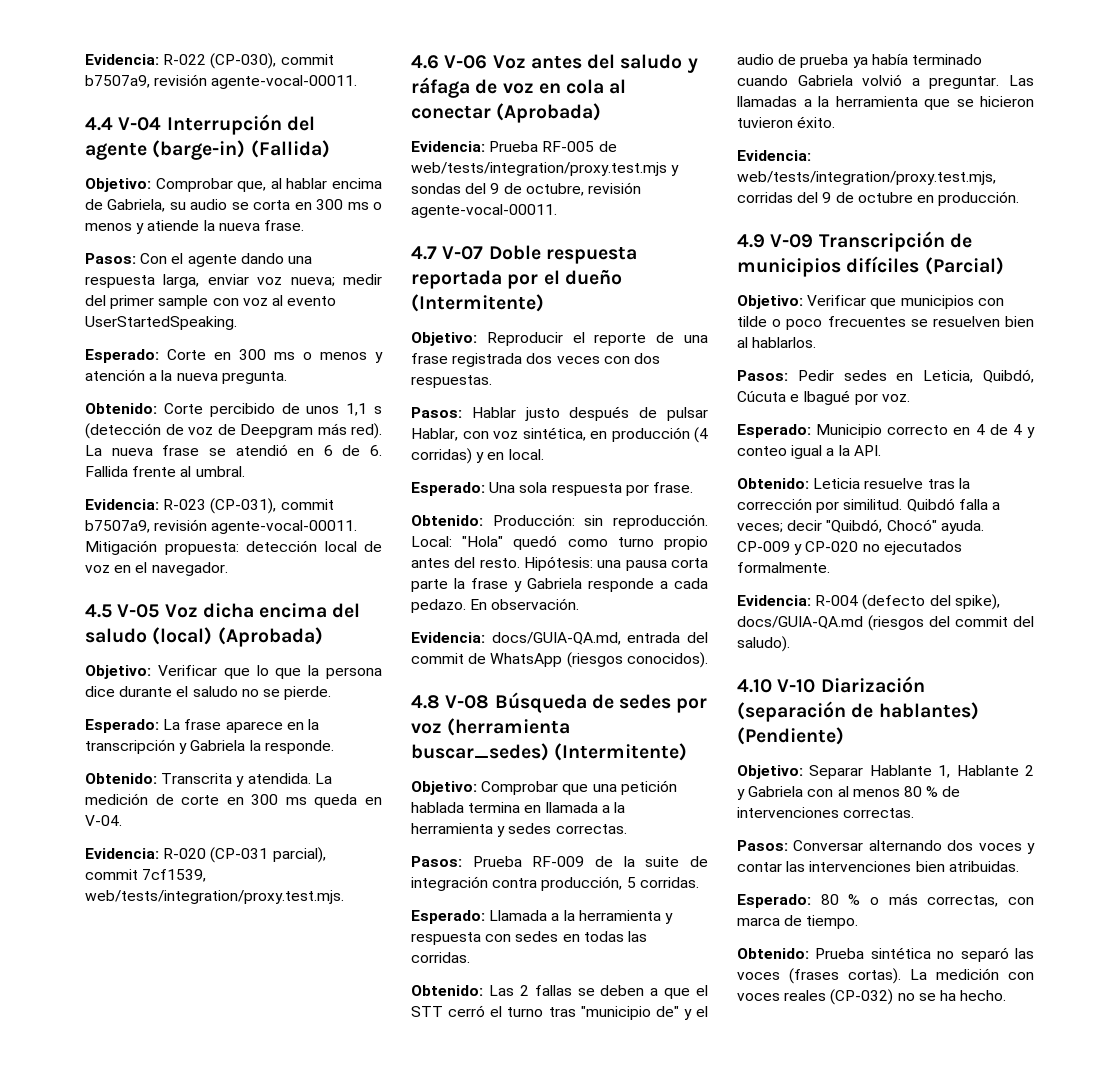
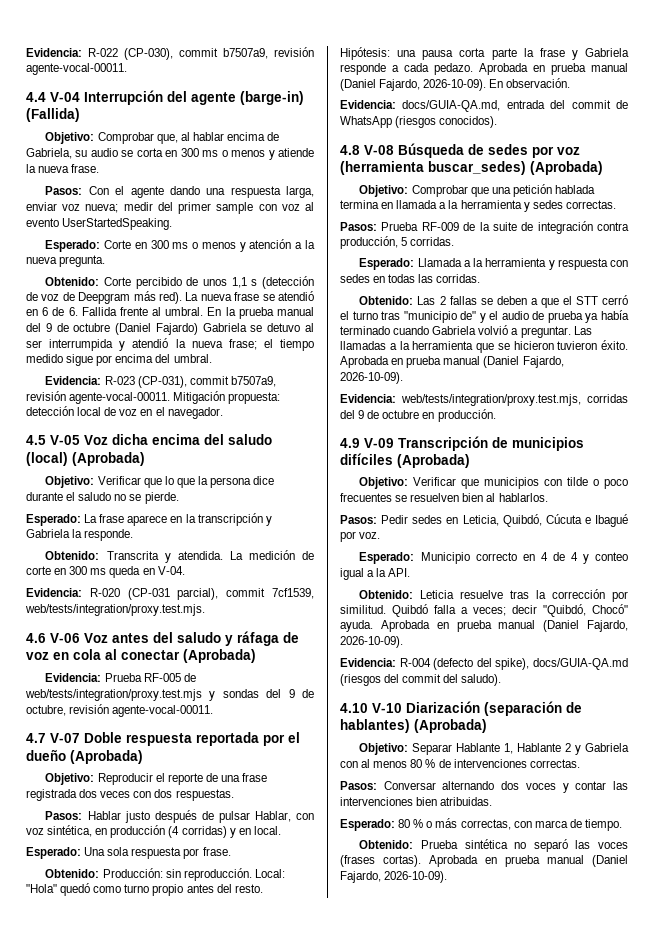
+ En la prueba manual del 9 de octubre (Daniel Fajardo) Gabriela se detuvo al ser interrumpida y atendió la nueva frase; el tiempo medido sigue por encima del umbral.
- 4.7 V-07 Doble respuesta reportada por el dueño (Intermitente)
+ 4.7 V-07 Doble respuesta reportada por el dueño (Aprobada)
- Hipótesis: una pausa corta parte la frase y Gabriela responde a cada pedazo.
+ Hipótesis: una pausa corta parte la frase y Gabriela responde a cada pedazo. Aprobada en prueba manual (Daniel Fajardo, 2026-10-09).
- 4.8 V-08 Búsqueda de sedes por voz (herramienta buscar_sedes) (Intermitente)
+ 4.8 V-08 Búsqueda de sedes por voz (herramienta buscar_sedes) (Aprobada)
- Las llamadas a la herramienta que se hicieron tuvieron éxito.
+ Las llamadas a la herramienta que se hicieron tuvieron éxito. Aprobada en prueba manual (Daniel Fajardo, 2026-10-09).
- 4.9 V-09 Transcripción de municipios difíciles (Parcial)
+ 4.9 V-09 Transcripción de municipios difíciles (Aprobada)
- Quibdó falla a veces; decir "Quibdó, Chocó" ayuda. CP-009 y CP-020 no ejecutados formalmente.
+ Quibdó falla a veces; decir "Quibdó, Chocó" ayuda. Aprobada en prueba manual (Daniel Fajardo, 2026-10-09).
- 4.10 V-10 Diarización (separación de hablantes) (Pendiente)
+ 4.10 V-10 Diarización (separación de hablantes) (Aprobada)
- Obtenido: Prueba sintética no separó las voces (frases cortas). La medición con voces reales (CP-032) no se ha hecho.
+ Obtenido: Prueba sintética no separó las voces (frases cortas). Aprobada en prueba manual (Daniel Fajardo, 2026-10-09).

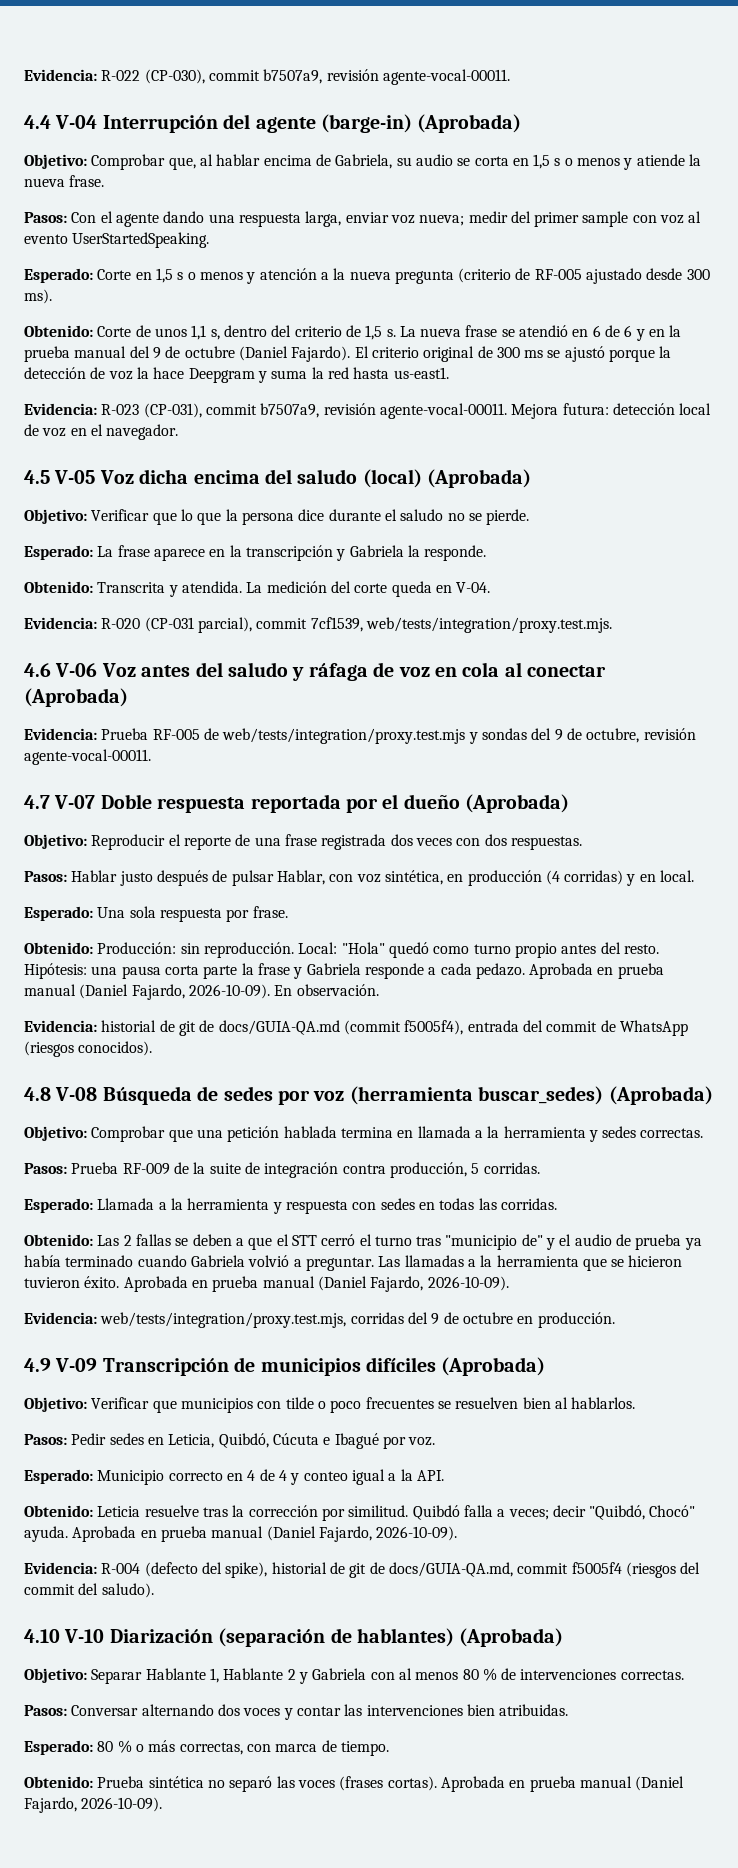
- 4.4 V-04 Interrupción del agente (barge-in) (Fallida)
+ 4.4 V-04 Interrupción del agente (barge-in) (Aprobada)
- Objetivo: Comprobar que, al hablar encima de Gabriela, su audio se corta en 300 ms o menos y atiende la nueva frase.
+ Objetivo: Comprobar que, al hablar encima de Gabriela, su audio se corta en 1,5 s o menos y atiende la nueva frase.
- Esperado: Corte en 300 ms o menos y atención a la nueva pregunta.
+ Esperado: Corte en 1,5 s o menos y atención a la nueva pregunta (criterio de RF-005 ajustado desde 300 ms).
- Obtenido: Corte percibido de unos 1,1 s (detección de voz de Deepgram más red).
+ Obtenido: Corte de unos 1,1 s, dentro del criterio de 1,5 s.
- La nueva frase se atendió en 6 de 6. Fallida frente al umbral. En la prueba manual del 9 de octubre (Daniel Fajardo) Gabriela se detuvo al ser interrumpida y atendió la nueva frase; el tiempo medido sigue por encima del umbral.
+ La nueva frase se atendió en 6 de 6 y en la prueba manual del 9 de octubre (Daniel Fajardo). El criterio original de 300 ms se ajustó porque la detección de voz la hace Deepgram y suma la red hasta us-east1.
- Mitigación propuesta: detección local de voz en el navegador.
+ Mejora futura: detección local de voz en el navegador.
- La medición de corte en 300 ms queda en V-04.
+ La medición del corte queda en V-04.
- Evidencia: docs/GUIA-QA.md, entrada del commit de WhatsApp (riesgos conocidos).
+ Evidencia: historial de git de docs/GUIA-QA.md (commit f5005f4), entrada del commit de WhatsApp (riesgos conocidos).
- Evidencia: R-004 (defecto del spike), docs/GUIA-QA.md (riesgos del commit del saludo).
+ Evidencia: R-004 (defecto del spike), historial de git de docs/GUIA-QA.md, commit f5005f4 (riesgos del commit del saludo).

